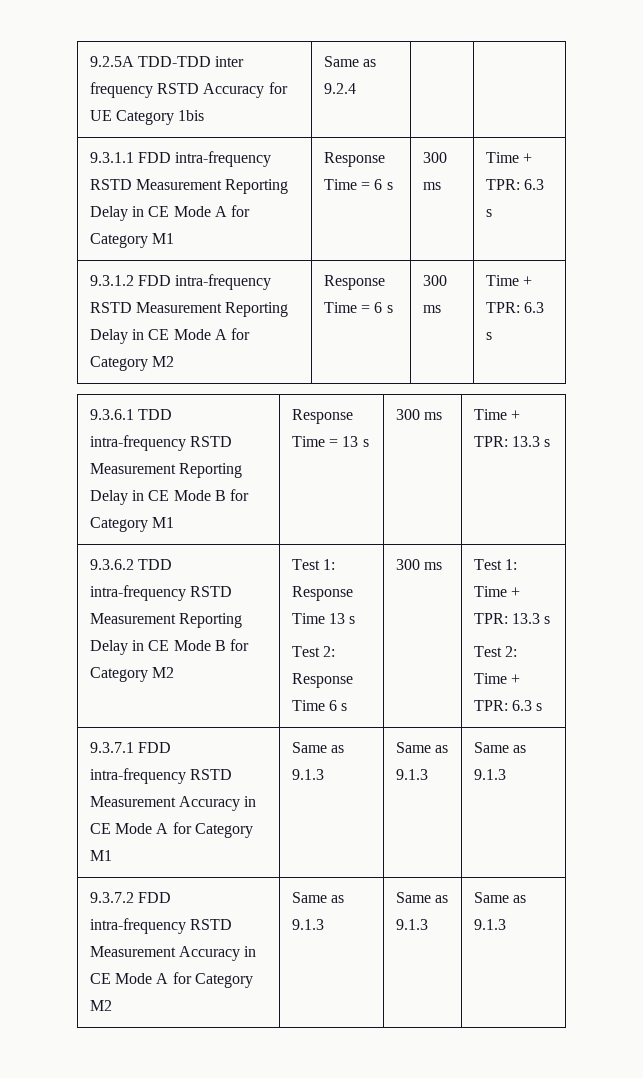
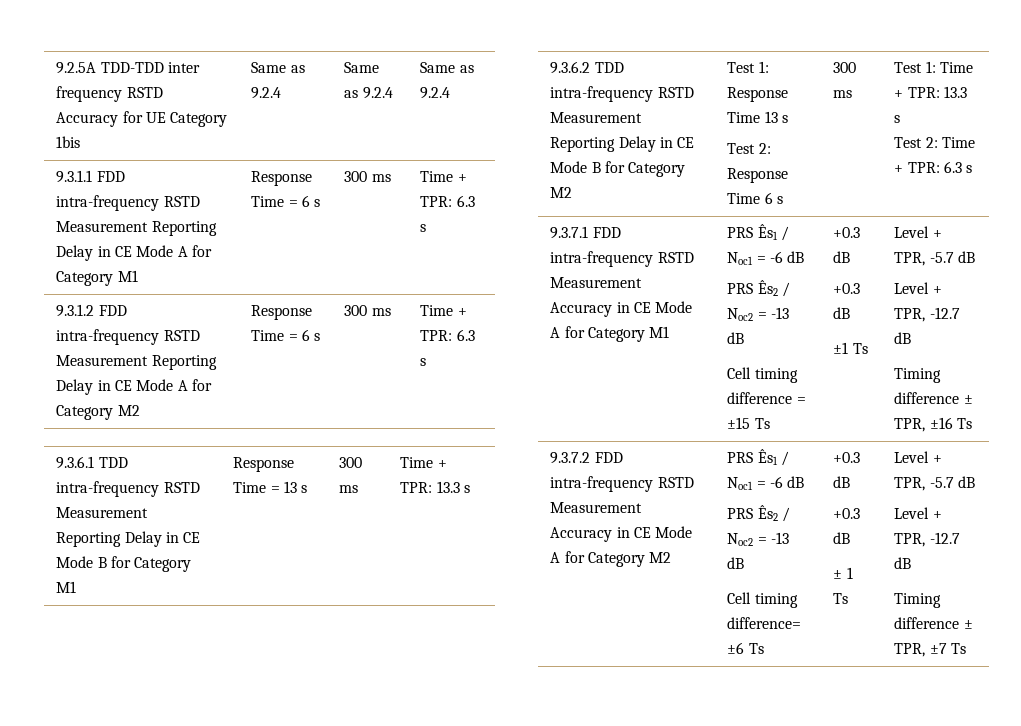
- 9.2.5A TDD-TDD inter frequency RSTD Accuracy for UE Category 1bis | Same as 9.2.4 | |
+ 9.2.5A TDD-TDD inter frequency RSTD Accuracy for UE Category 1bis | Same as 9.2.4 | Same as 9.2.4 | Same as 9.2.4
- 9.3.7.1 FDD intra-frequency RSTD Measurement Accuracy in CE Mode A for Category M1 | Same as 9.1.3 | Same as 9.1.3 | Same as 9.1.3
+ 9.3.7.1 FDD intra-frequency RSTD Measurement Accuracy in CE Mode A for Category M1 | PRS Ês1 / Noc1 = -6 dB
+ PRS Ês2 / Noc2 = -13 dB
+ Cell timing difference = ±15 Ts | +0.3 dB
+ +0.3 dB
+ ±1 Ts | Level + TPR, -5.7 dB
+ Level + TPR, -12.7 dB
+ Timing difference ± TPR, ±16 Ts
- 9.3.7.2 FDD intra-frequency RSTD Measurement Accuracy in CE Mode A for Category M2 | Same as 9.1.3 | Same as 9.1.3 | Same as 9.1.3
+ 9.3.7.2 FDD intra-frequency RSTD Measurement Accuracy in CE Mode A for Category M2 | PRS Ês1 / Noc1 = -6 dB
+ PRS Ês2 / Noc2 = -13 dB
+ Cell timing difference= ±6 Ts | +0.3 dB
+ +0.3 dB
+ ± 1 Ts | Level + TPR, -5.7 dB
+ Level + TPR, -12.7 dB
+ Timing difference ± TPR, ±7 Ts

